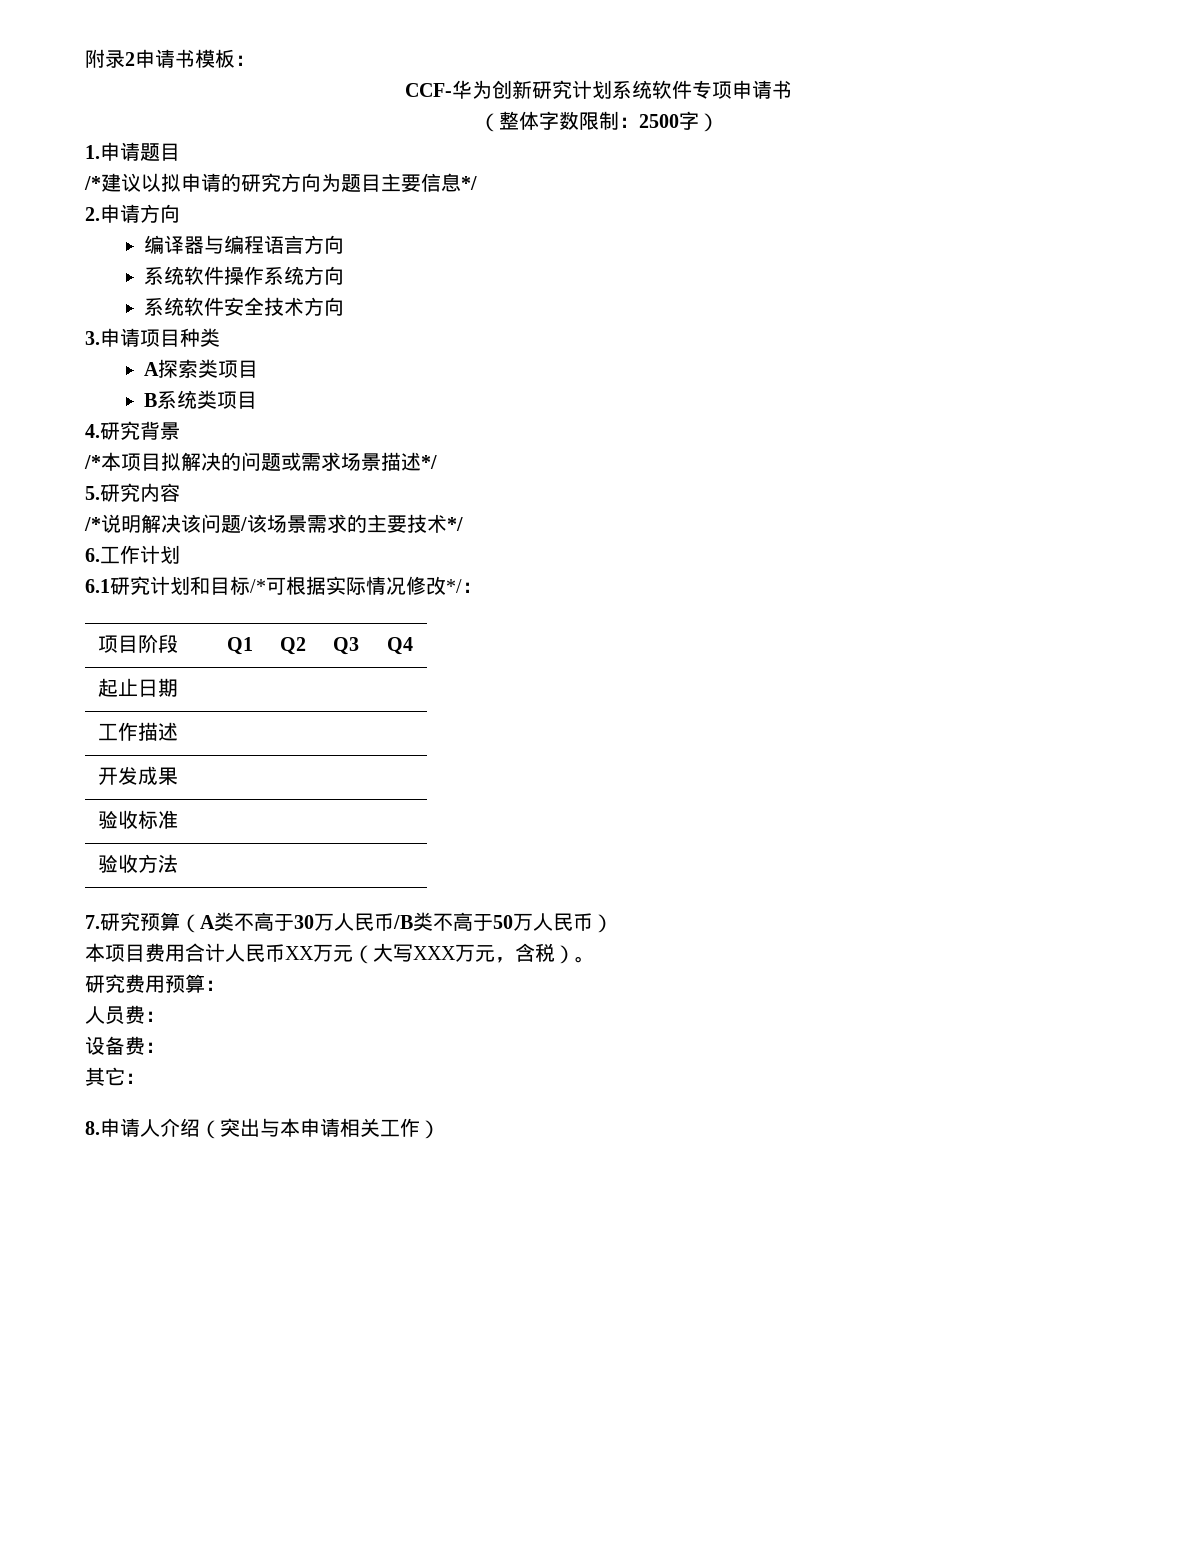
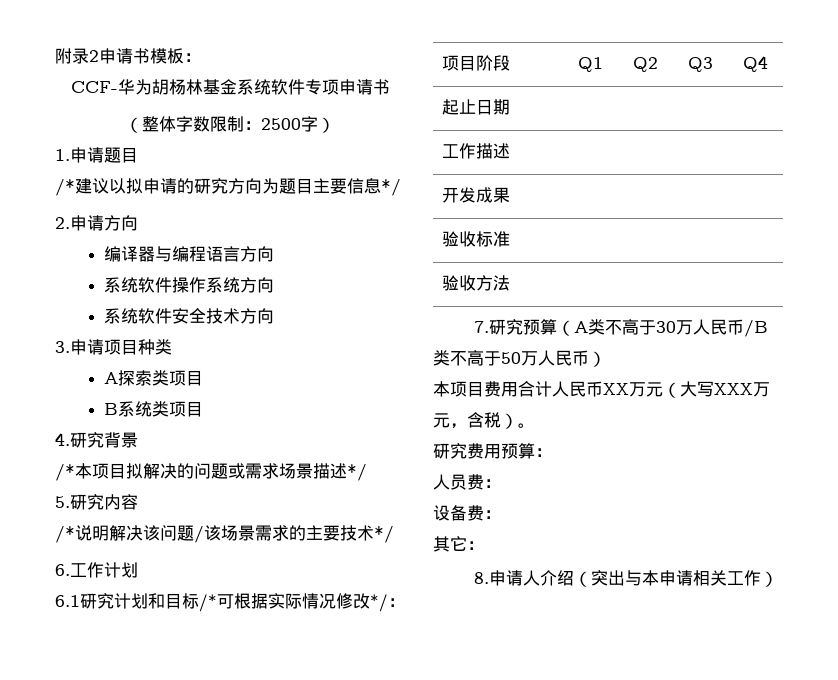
- CCF-华为创新研究计划系统软件专项申请书
+ CCF-华为胡杨林基金系统软件专项申请书

